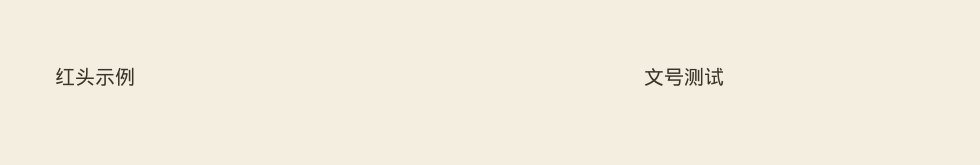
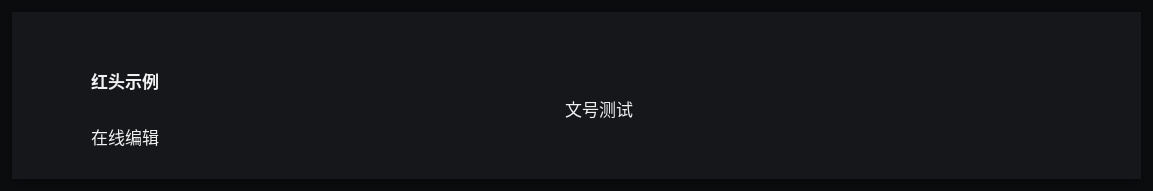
+ 在线编辑

